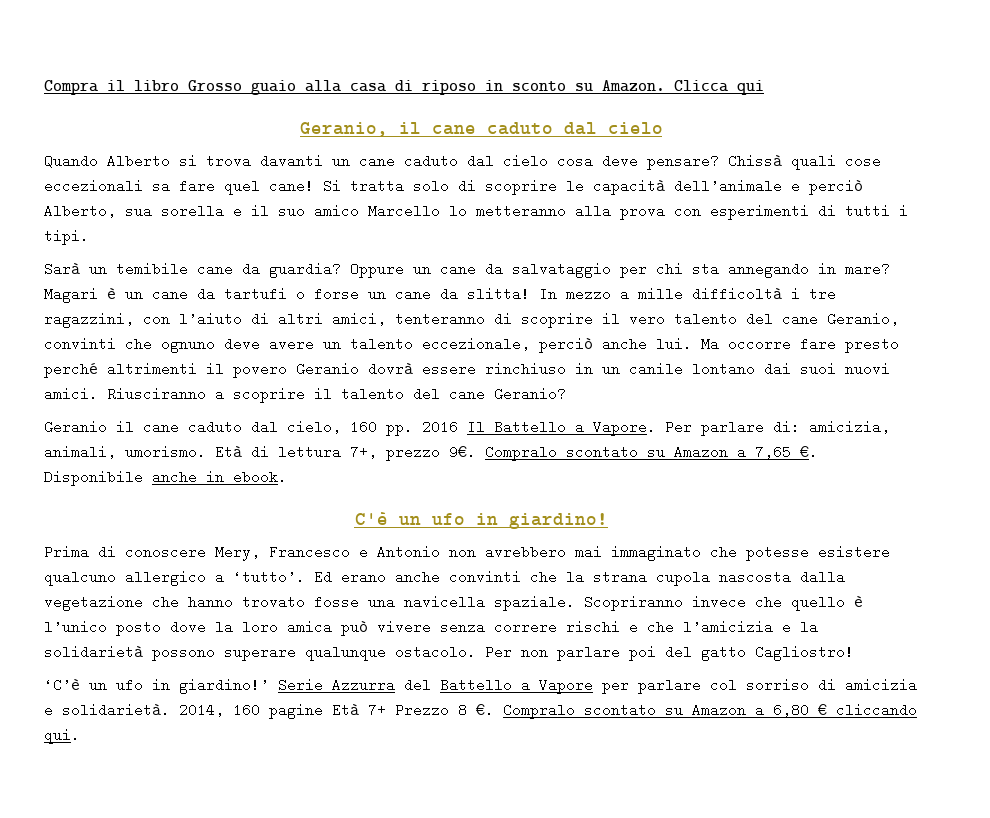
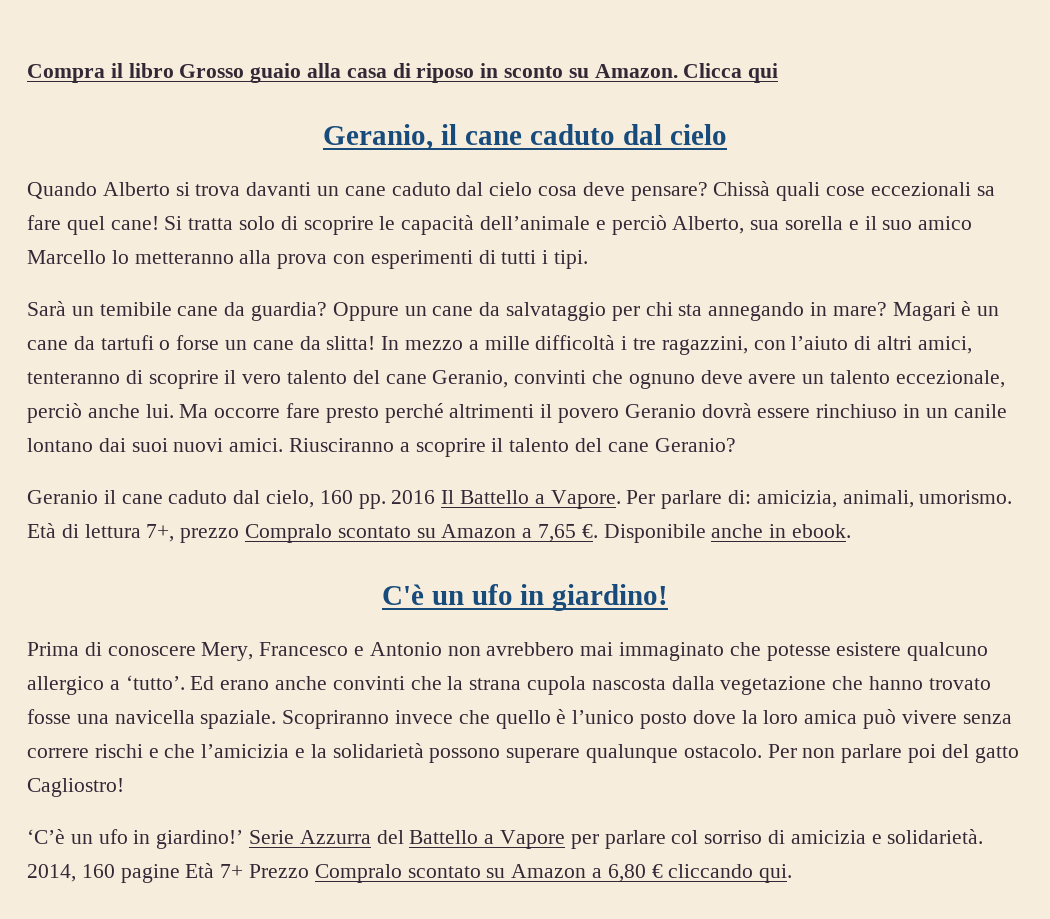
- Età di lettura 7+, prezzo 9€. Compralo scontato su Amazon a 7,65 €.
+ Età di lettura 7+, prezzo Compralo scontato su Amazon a 7,65 €.
- 2014, 160 pagine Età 7+ Prezzo 8 €. Compralo scontato su Amazon a 6,80 € cliccando qui.
+ 2014, 160 pagine Età 7+ Prezzo Compralo scontato su Amazon a 6,80 € cliccando qui.

